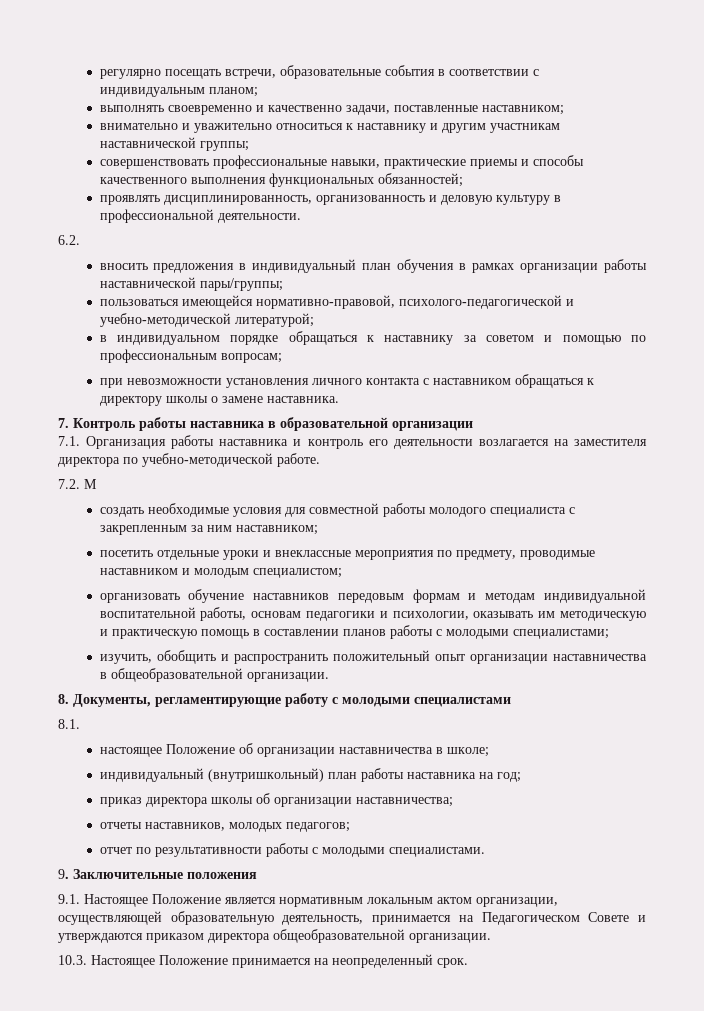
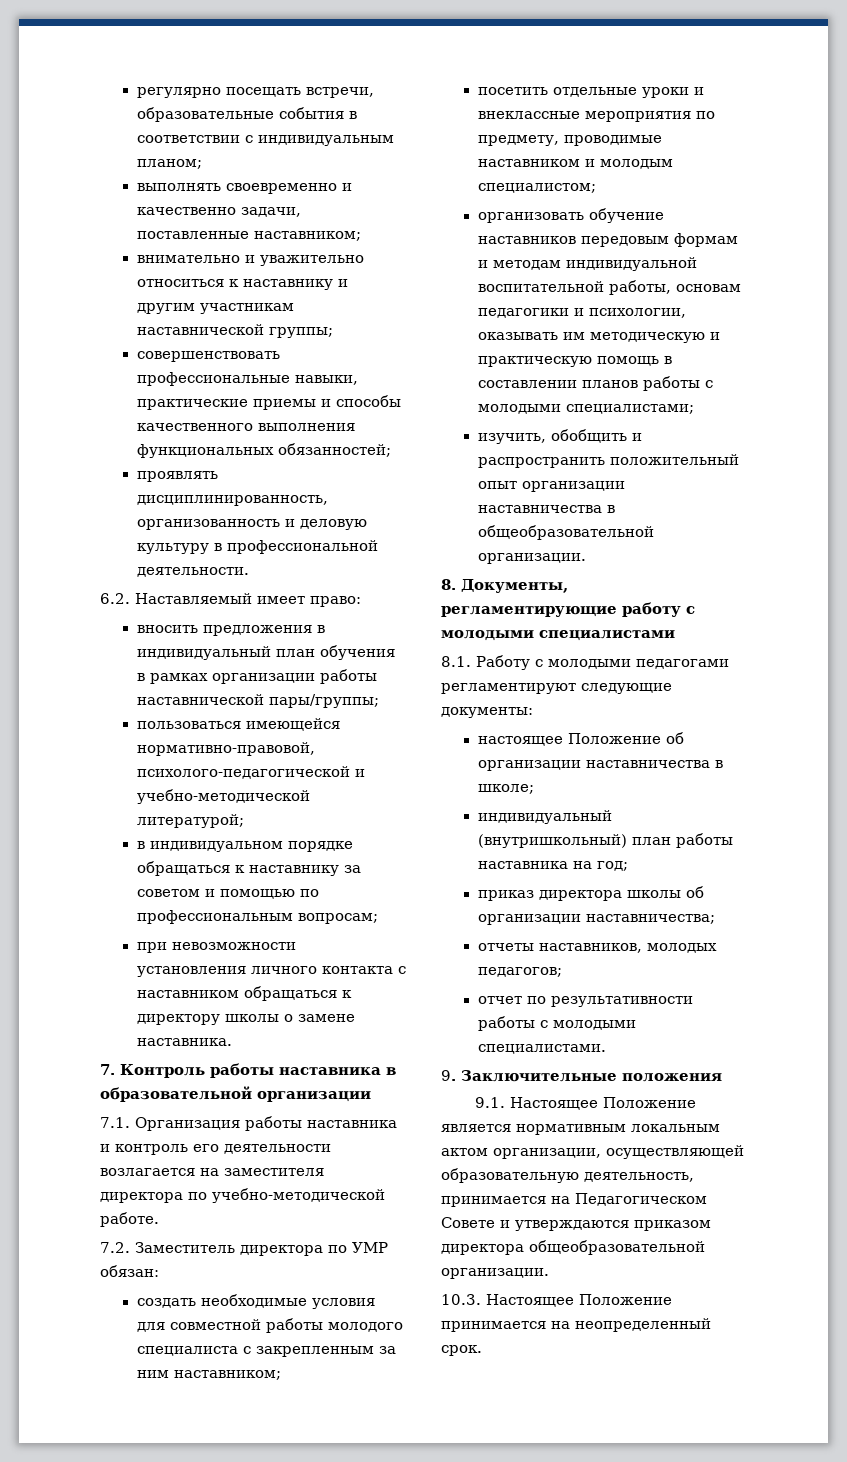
- 6.2.
+ 6.2. Наставляемый имеет право:
- 7.2. М
+ 7.2. Заместитель директора по УМР обязан:
- 8.1.
+ 8.1. Работу с молодыми педагогами регламентируют следующие документы:

